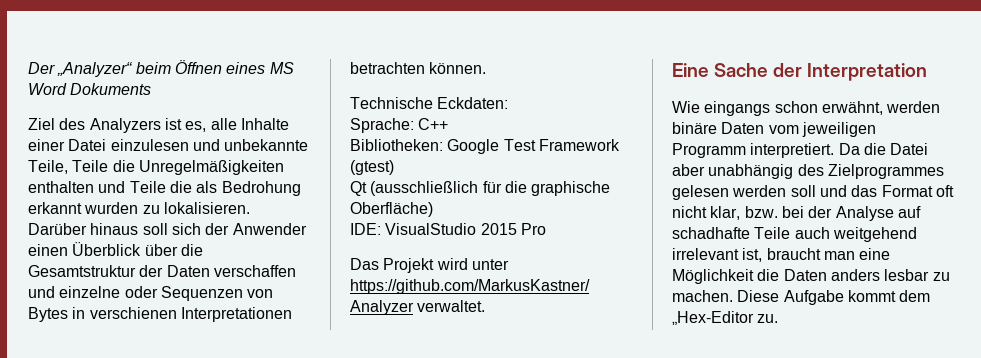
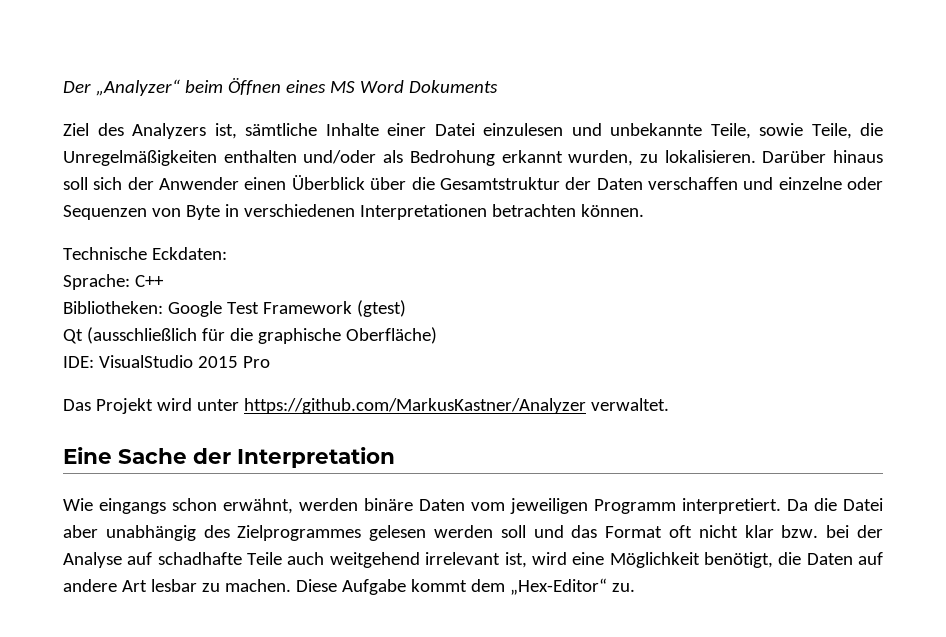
- Ziel des Analyzers ist es, alle Inhalte einer Datei einzulesen und unbekannte Teile, Teile die Unregelmäßigkeiten enthalten und Teile die als Bedrohung erkannt wurden zu lokalisieren.
+ Ziel des Analyzers ist, sämtliche Inhalte einer Datei einzulesen und unbekannte Teile, sowie Teile, die Unregelmäßigkeiten enthalten und/oder als Bedrohung erkannt wurden, zu lokalisieren.
- Darüber hinaus soll sich der Anwender einen Überblick über die Gesamtstruktur der Daten verschaffen und einzelne oder Sequenzen von Bytes in verschienen Interpretationen betrachten können.
+ Darüber hinaus soll sich der Anwender einen Überblick über die Gesamtstruktur der Daten verschaffen und einzelne oder Sequenzen von Byte in verschiedenen Interpretationen betrachten können.
- Da die Datei aber unabhängig des Zielprogrammes gelesen werden soll und das Format oft nicht klar, bzw. bei der Analyse auf schadhafte Teile auch weitgehend irrelevant ist, braucht man eine Möglichkeit die Daten anders lesbar zu machen.
+ Da die Datei aber unabhängig des Zielprogrammes gelesen werden soll und das Format oft nicht klar bzw. bei der Analyse auf schadhafte Teile auch weitgehend irrelevant ist, wird eine Möglichkeit benötigt, die Daten auf andere Art lesbar zu machen.
- Diese Aufgabe kommt dem „Hex-Editor zu.
+ Diese Aufgabe kommt dem „Hex-Editor“ zu.

